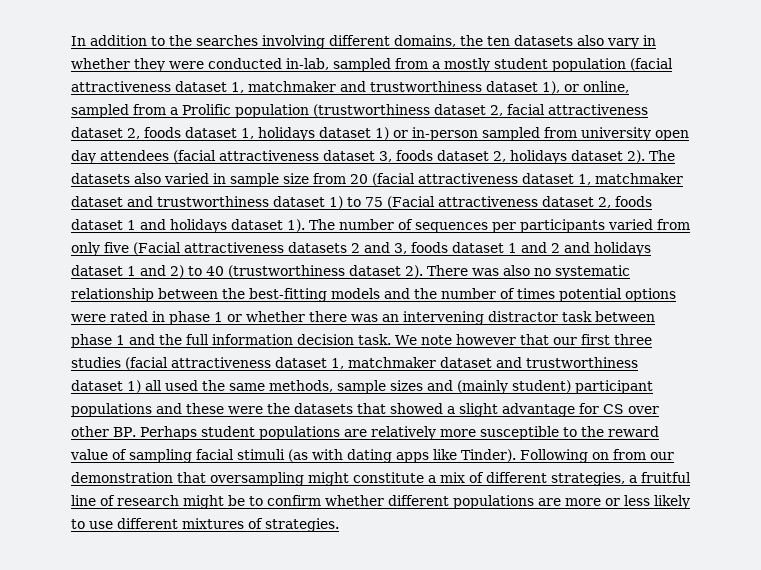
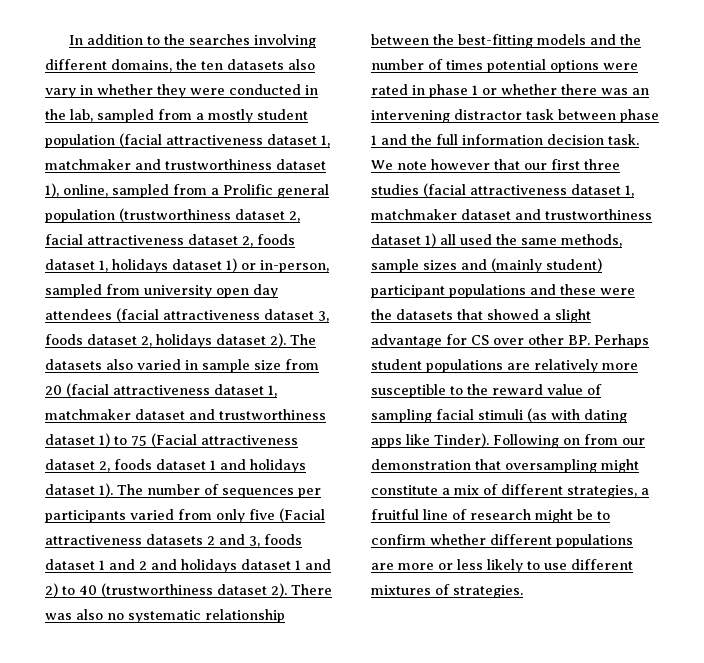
- In addition to the searches involving different domains, the ten datasets also vary in whether they were conducted in-lab, sampled from a mostly student population (facial attractiveness dataset 1, matchmaker and trustworthiness dataset 1), or online, sampled from a Prolific population (trustworthiness dataset 2, facial attractiveness dataset 2, foods dataset 1, holidays dataset 1) or in-person sampled from university open day attendees (facial attractiveness dataset 3, foods dataset 2, holidays dataset 2).
+ In addition to the searches involving different domains, the ten datasets also vary in whether they were conducted in the lab, sampled from a mostly student population (facial attractiveness dataset 1, matchmaker and trustworthiness dataset 1), online, sampled from a Prolific general population (trustworthiness dataset 2, facial attractiveness dataset 2, foods dataset 1, holidays dataset 1) or in-person, sampled from university open day attendees (facial attractiveness dataset 3, foods dataset 2, holidays dataset 2).

